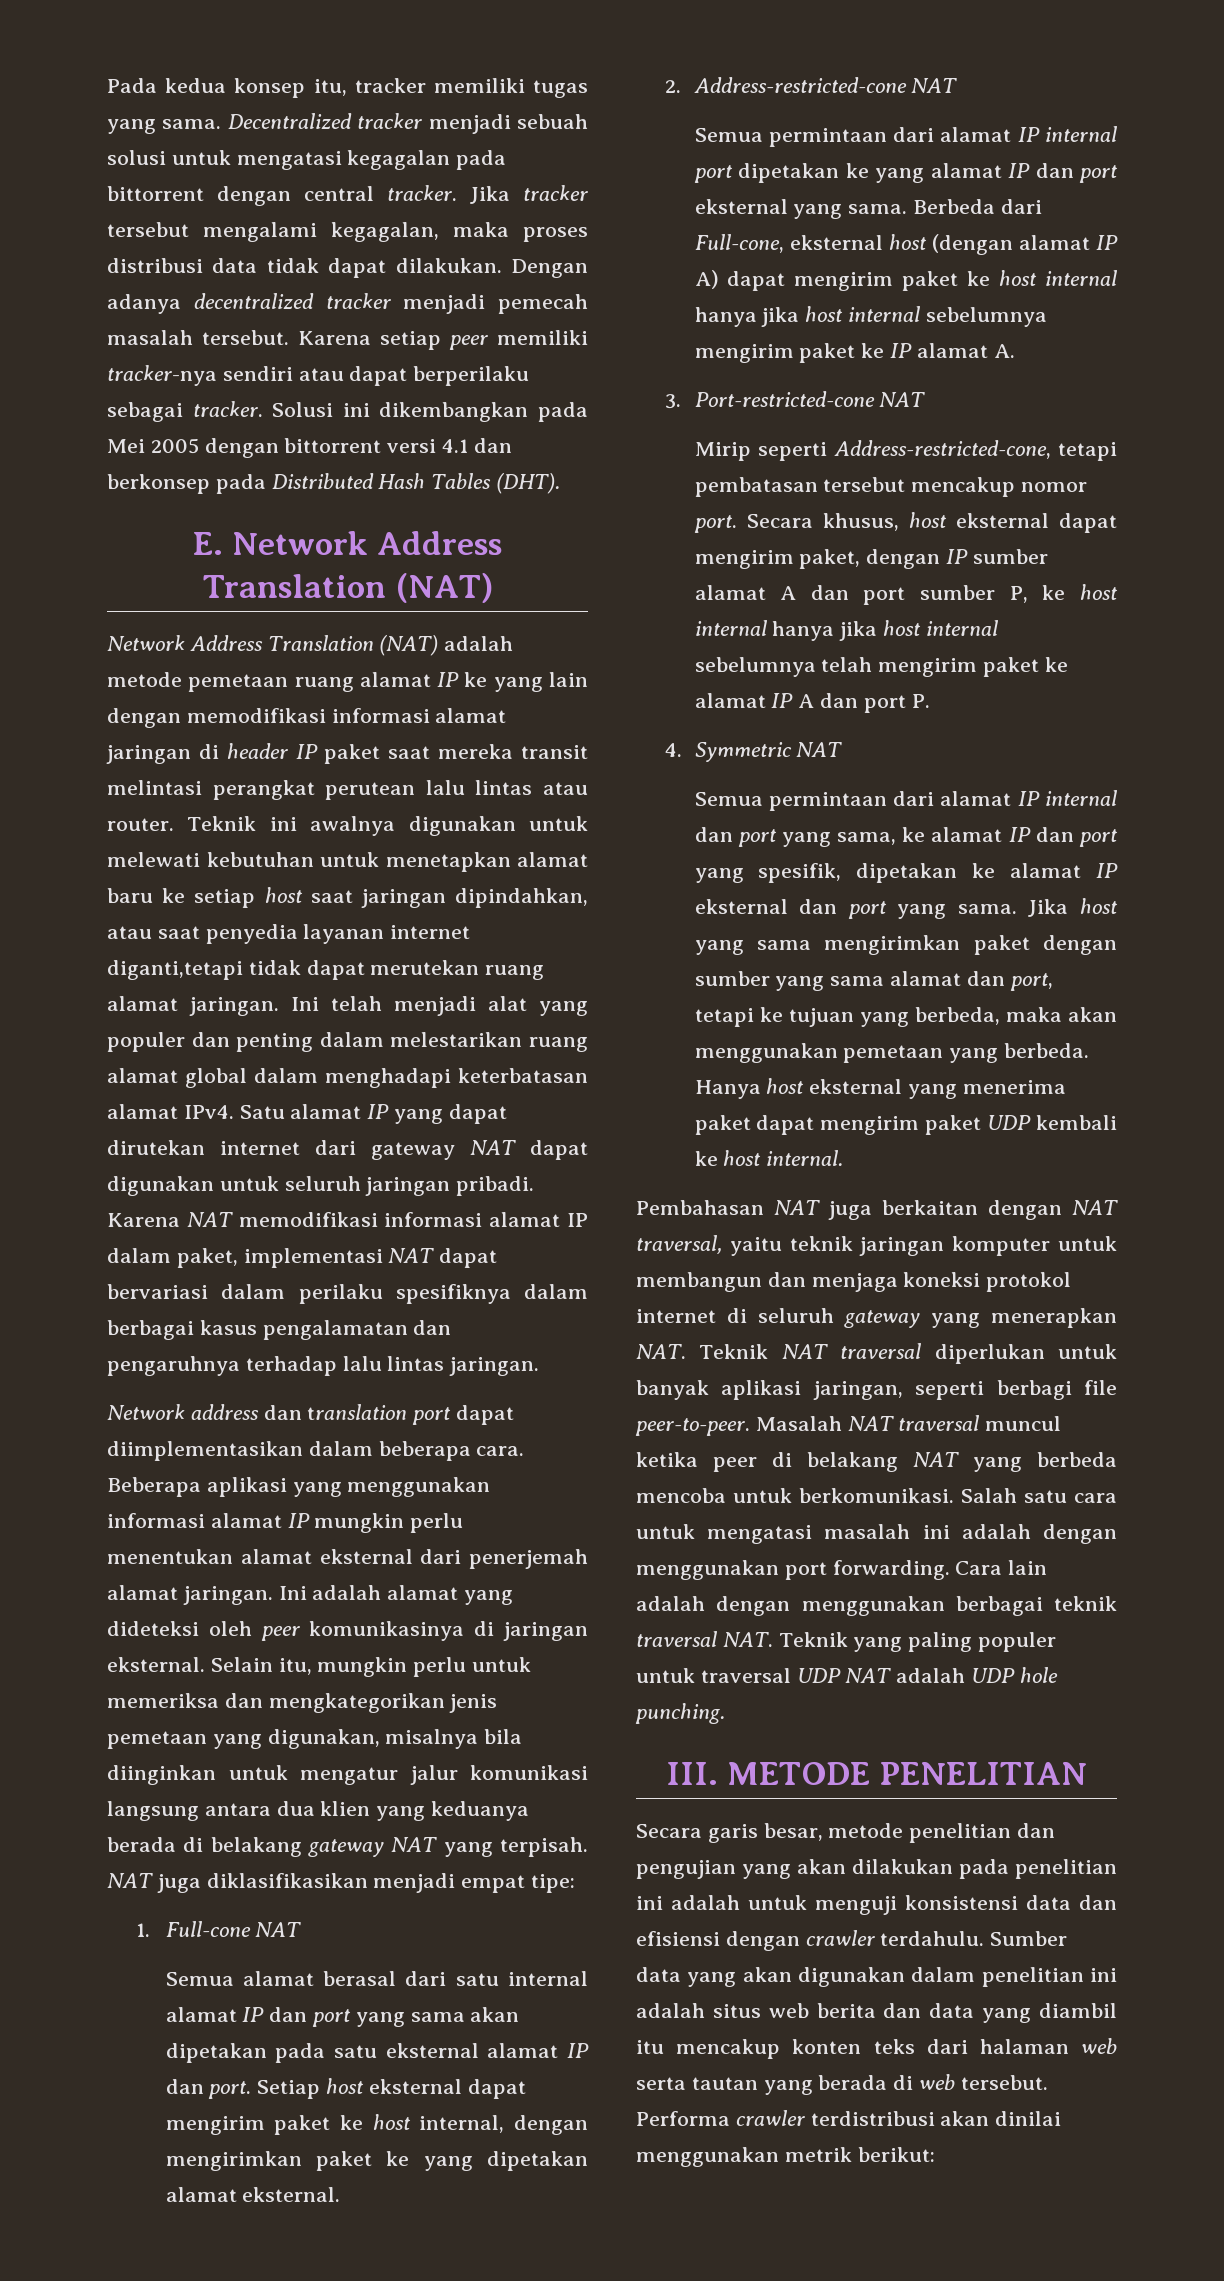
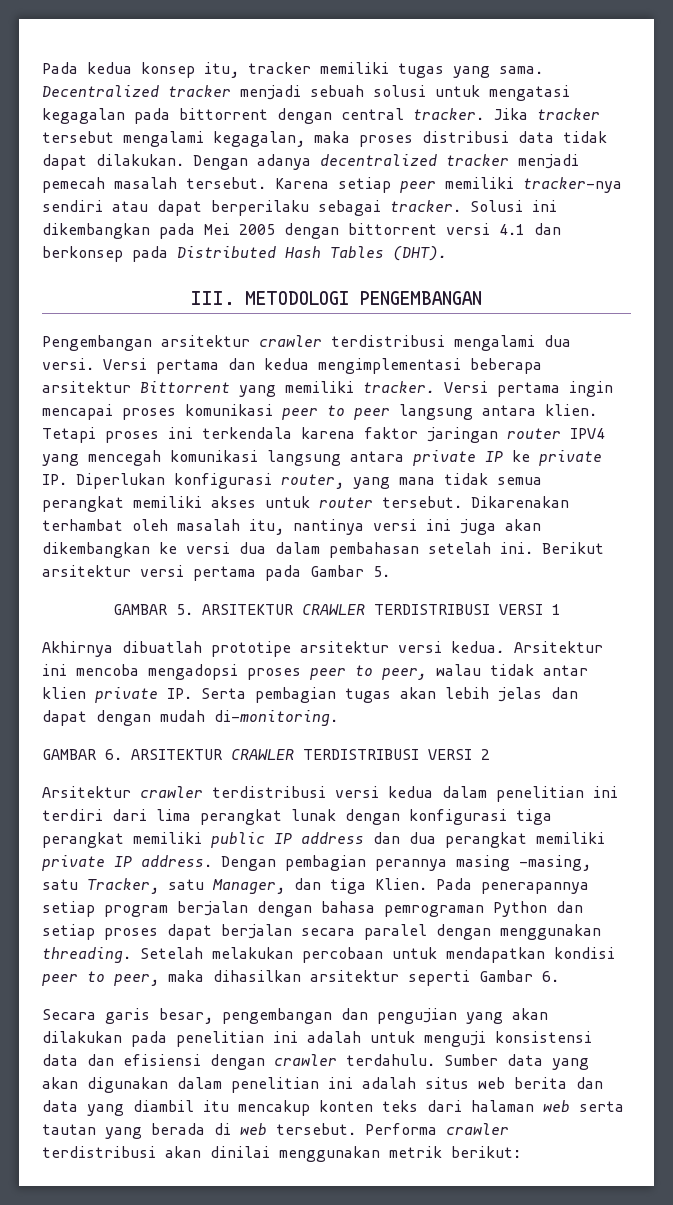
- E. Network Address Translation (NAT)
- Network Address Translation (NAT) adalah metode pemetaan ruang alamat IP ke yang lain dengan memodifikasi informasi alamat jaringan di header IP paket saat mereka transit melintasi perangkat perutean lalu lintas atau router. Teknik ini awalnya digunakan untuk melewati kebutuhan untuk menetapkan alamat baru ke setiap host saat jaringan dipindahkan, atau saat penyedia layanan internet diganti,tetapi tidak dapat merutekan ruang alamat jaringan. Ini telah menjadi alat yang populer dan penting dalam melestarikan ruang alamat global dalam menghadapi keterbatasan alamat IPv4. Satu alamat IP yang dapat dirutekan internet dari gateway NAT dapat digunakan untuk seluruh jaringan pribadi. Karena NAT memodifikasi informasi alamat IP dalam paket, implementasi NAT dapat bervariasi dalam perilaku spesifiknya dalam berbagai kasus pengalamatan dan pengaruhnya terhadap lalu lintas jaringan.
- Network address dan translation port dapat diimplementasikan dalam beberapa cara. Beberapa aplikasi yang menggunakan informasi alamat IP mungkin perlu menentukan alamat eksternal dari penerjemah alamat jaringan. Ini adalah alamat yang dideteksi oleh peer komunikasinya di jaringan eksternal. Selain itu, mungkin perlu untuk memeriksa dan mengkategorikan jenis pemetaan yang digunakan, misalnya bila diinginkan untuk mengatur jalur komunikasi langsung antara dua klien yang keduanya berada di belakang gateway NAT yang terpisah. NAT juga diklasifikasikan menjadi empat tipe:
- 1. Full-cone NAT
- Semua alamat berasal dari satu internal alamat IP dan port yang sama akan dipetakan pada satu eksternal alamat IP dan port. Setiap host eksternal dapat mengirim paket ke host internal, dengan mengirimkan paket ke yang dipetakan alamat eksternal.
- 2. Address-restricted-cone NAT
- Semua permintaan dari alamat IP internal port dipetakan ke yang alamat IP dan port eksternal yang sama. Berbeda dari Full-cone, eksternal host (dengan alamat IP A) dapat mengirim paket ke host internal hanya jika host internal sebelumnya mengirim paket ke IP alamat A.
- 3. Port-restricted-cone NAT
- Mirip seperti Address-restricted-cone, tetapi pembatasan tersebut mencakup nomor port. Secara khusus, host eksternal dapat mengirim paket, dengan IP sumber alamat A dan port sumber P, ke host internal hanya jika host internal sebelumnya telah mengirim paket ke alamat IP A dan port P.
- 4. Symmetric NAT
- Semua permintaan dari alamat IP internal dan port yang sama, ke alamat IP dan port yang spesifik, dipetakan ke alamat IP eksternal dan port yang sama. Jika host yang sama mengirimkan paket dengan sumber yang sama alamat dan port, tetapi ke tujuan yang berbeda, maka akan menggunakan pemetaan yang berbeda. Hanya host eksternal yang menerima paket dapat mengirim paket UDP kembali ke host internal.
- Pembahasan NAT juga berkaitan dengan NAT traversal, yaitu teknik jaringan komputer untuk membangun dan menjaga koneksi protokol internet di seluruh gateway yang menerapkan NAT. Teknik NAT traversal diperlukan untuk banyak aplikasi jaringan, seperti berbagi file peer-to-peer. Masalah NAT traversal muncul ketika peer di belakang NAT yang berbeda mencoba untuk berkomunikasi. Salah satu cara untuk mengatasi masalah ini adalah dengan menggunakan port forwarding. Cara lain adalah dengan menggunakan berbagai teknik traversal NAT. Teknik yang paling populer untuk traversal UDP NAT adalah UDP hole punching.
- III. METODE PENELITIAN
+ III. METODOLOGI PENGEMBANGAN
+ Pengembangan arsitektur crawler terdistribusi mengalami dua versi. Versi pertama dan kedua mengimplementasi beberapa arsitektur Bittorrent yang memiliki tracker. Versi pertama ingin mencapai proses komunikasi peer to peer langsung antara klien. Tetapi proses ini terkendala karena faktor jaringan router IPV4 yang mencegah komunikasi langsung antara private IP ke private IP. Diperlukan konfigurasi router, yang mana tidak semua perangkat memiliki akses untuk router tersebut. Dikarenakan terhambat oleh masalah itu, nantinya versi ini juga akan dikembangkan ke versi dua dalam pembahasan setelah ini. Berikut arsitektur versi pertama pada Gambar 5.
+ GAMBAR 5. ARSITEKTUR CRAWLER TERDISTRIBUSI VERSI 1
+ Akhirnya dibuatlah prototipe arsitektur versi kedua. Arsitektur ini mencoba mengadopsi proses peer to peer, walau tidak antar klien private IP. Serta pembagian tugas akan lebih jelas dan dapat dengan mudah di-monitoring.
+ GAMBAR 6. ARSITEKTUR CRAWLER TERDISTRIBUSI VERSI 2
+ Arsitektur crawler terdistribusi versi kedua dalam penelitian ini terdiri dari lima perangkat lunak dengan konfigurasi tiga perangkat memiliki public IP address dan dua perangkat memiliki private IP address. Dengan pembagian perannya masing -masing, satu Tracker, satu Manager, dan tiga Klien. Pada penerapannya setiap program berjalan dengan bahasa pemrograman Python dan setiap proses dapat berjalan secara paralel dengan menggunakan threading. Setelah melakukan percobaan untuk mendapatkan kondisi peer to peer, maka dihasilkan arsitektur seperti Gambar 6.
- Secara garis besar, metode penelitian dan pengujian yang akan dilakukan pada penelitian ini adalah untuk menguji konsistensi data dan efisiensi dengan crawler terdahulu.
+ Secara garis besar, pengembangan dan pengujian yang akan dilakukan pada penelitian ini adalah untuk menguji konsistensi data dan efisiensi dengan crawler terdahulu.

